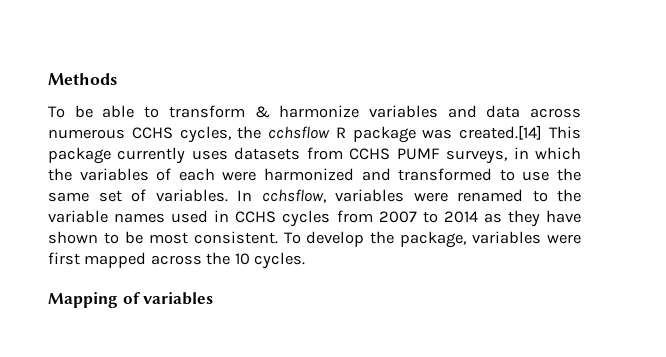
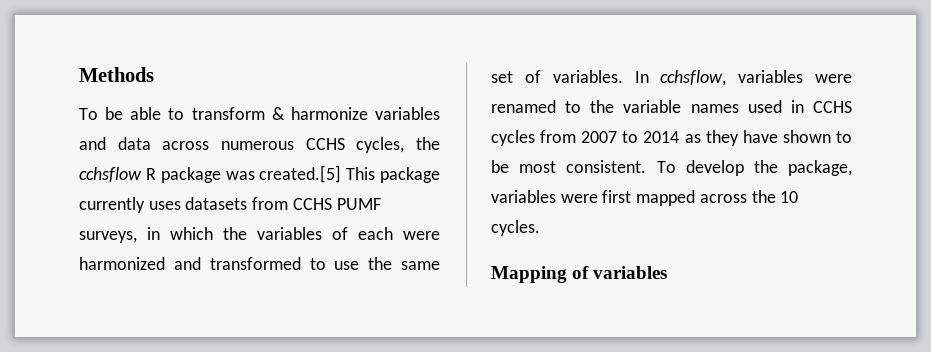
- To be able to transform & harmonize variables and data across numerous CCHS cycles, the cchsflow R package was created.[14] This package currently uses datasets from CCHS PUMF surveys, in which the variables of each were harmonized and transformed to use the same set of variables.
+ To be able to transform & harmonize variables and data across numerous CCHS cycles, the cchsflow R package was created.[5] This package currently uses datasets from CCHS PUMF surveys, in which the variables of each were harmonized and transformed to use the same set of variables.

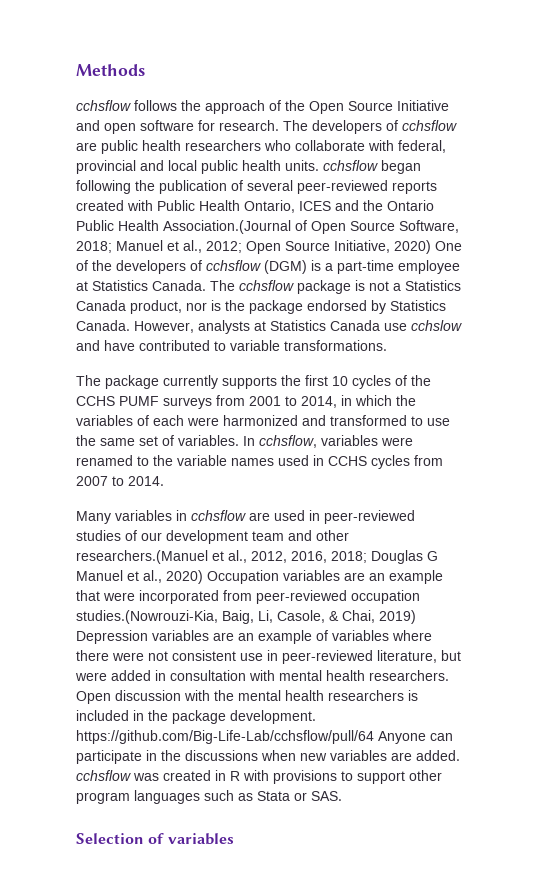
- To be able to transform & harmonize variables and data across numerous CCHS cycles, the cchsflow R package was created.[5] This package currently uses datasets from CCHS PUMF surveys, in which the variables of each were harmonized and transformed to use the same set of variables.
+ cchsflow follows the approach of the Open Source Initiative and open software for research. The developers of cchsflow are public health researchers who collaborate with federal, provincial and local public health units. cchsflow began following the publication of several peer-reviewed reports created with Public Health Ontario, ICES and the Ontario Public Health Association.(Journal of Open Source Software, 2018; Manuel et al., 2012; Open Source Initiative, 2020) One of the developers of cchsflow (DGM) is a part-time employee at Statistics Canada. The cchsflow package is not a Statistics Canada product, nor is the package endorsed by Statistics Canada. However, analysts at Statistics Canada use cchslow and have contributed to variable transformations.
+ The package currently supports the first 10 cycles of the CCHS PUMF surveys from 2001 to 2014, in which the variables of each were harmonized and transformed to use the same set of variables.
- In cchsflow, variables were renamed to the variable names used in CCHS cycles from 2007 to 2014 as they have shown to be most consistent. To develop the package, variables were first mapped across the 10 cycles.
- Mapping of variables
+ In cchsflow, variables were renamed to the variable names used in CCHS cycles from 2007 to 2014.
+ Many variables in cchsflow are used in peer-reviewed studies of our development team and other researchers.(Manuel et al., 2012, 2016, 2018; Douglas G Manuel et al., 2020) Occupation variables are an example that were incorporated from peer-reviewed occupation studies.(Nowrouzi-Kia, Baig, Li, Casole, & Chai, 2019) Depression variables are an example of variables where there were not consistent use in peer-reviewed literature, but were added in consultation with mental health researchers. Open discussion with the mental health researchers is included in the package development. https://github.com/Big-Life-Lab/cchsflow/pull/64 Anyone can participate in the discussions when new variables are added. cchsflow was created in R with provisions to support other program languages such as Stata or SAS.
+ Selection of variables

